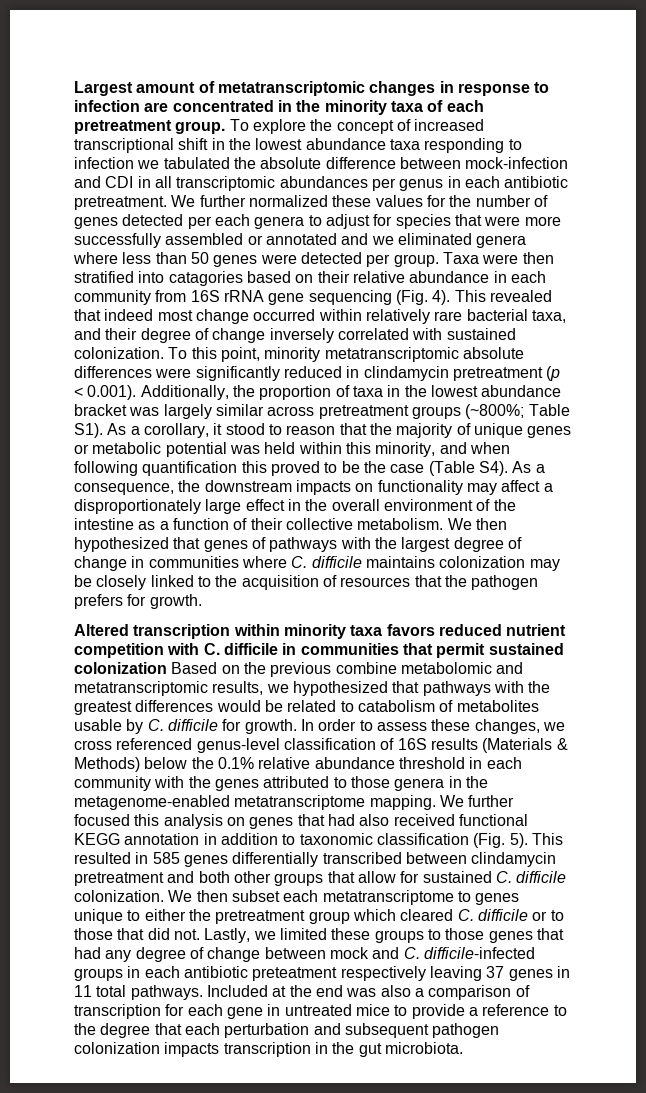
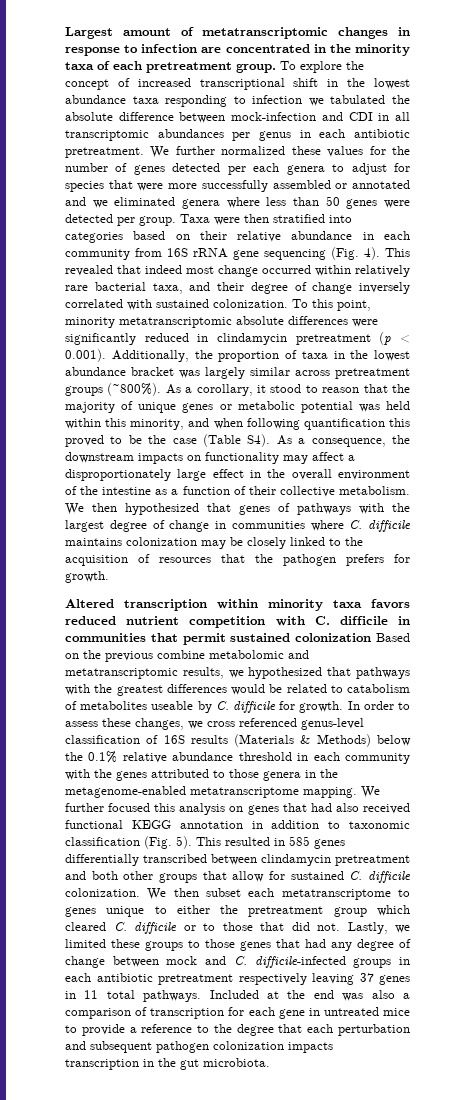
- Taxa were then stratified into catagories based on their relative abundance in each community from 16S rRNA gene sequencing (Fig. 4).
+ Taxa were then stratified into categories based on their relative abundance in each community from 16S rRNA gene sequencing (Fig. 4).
- To this point, minority metatranscriptomic absolute differences were significantly reduced in clindamycin pretreatment (p < 0.001). Additionally, the proportion of taxa in the lowest abundance bracket was largely similar across pretreatment groups (~800%; Table S1). As a corollary, it stood to reason that the majority of unique genes or metabolic potential was held within this minority, and when following quantification this proved to be the case (Table S4). As a consequence, the downstream impacts on functionality may affect a disproportionately large effect in the overall environment of the intestine as a function of their collective metabolism.
+ To this point, minority metatranscriptomic absolute differences were significantly reduced in clindamycin pretreatment (p < 0.001). Additionally, the proportion of taxa in the lowest abundance bracket was largely similar across pretreatment groups (~800%). As a corollary, it stood to reason that the majority of unique genes or metabolic potential was held within this minority, and when following quantification this proved to be the case (Table S4). As a consequence, the downstream impacts on functionality may affect a disproportionately large effect in the overall environment of the intestine as a function of their collective metabolism.
- Altered transcription within minority taxa favors reduced nutrient competition with C. difficile in communities that permit sustained colonization Based on the previous combine metabolomic and metatranscriptomic results, we hypothesized that pathways with the greatest differences would be related to catabolism of metabolites usable by C. difficile for growth.
+ Altered transcription within minority taxa favors reduced nutrient competition with C. difficile in communities that permit sustained colonization Based on the previous combine metabolomic and metatranscriptomic results, we hypothesized that pathways with the greatest differences would be related to catabolism of metabolites useable by C. difficile for growth.
- Lastly, we limited these groups to those genes that had any degree of change between mock and C. difficile-infected groups in each antibiotic preteatment respectively leaving 37 genes in 11 total pathways.
+ Lastly, we limited these groups to those genes that had any degree of change between mock and C. difficile-infected groups in each antibiotic pretreatment respectively leaving 37 genes in 11 total pathways.

